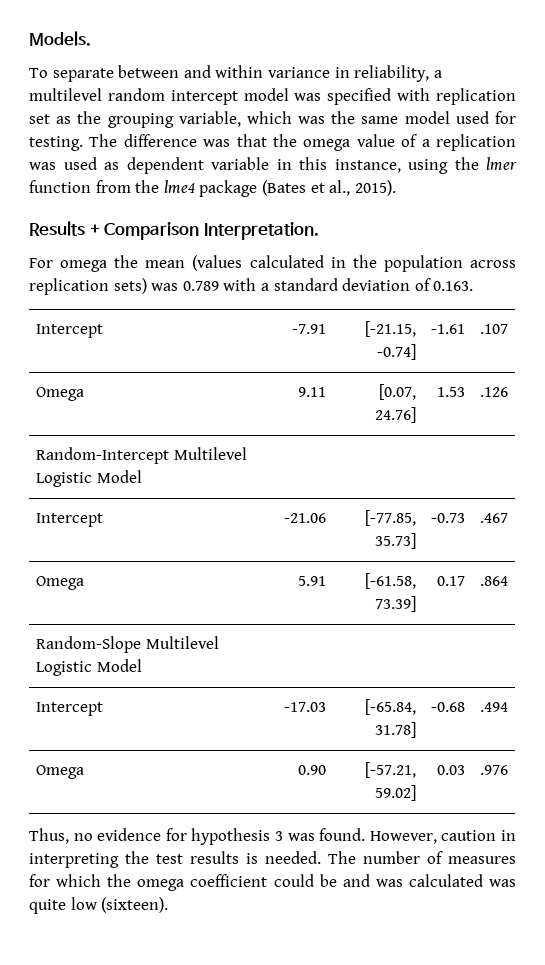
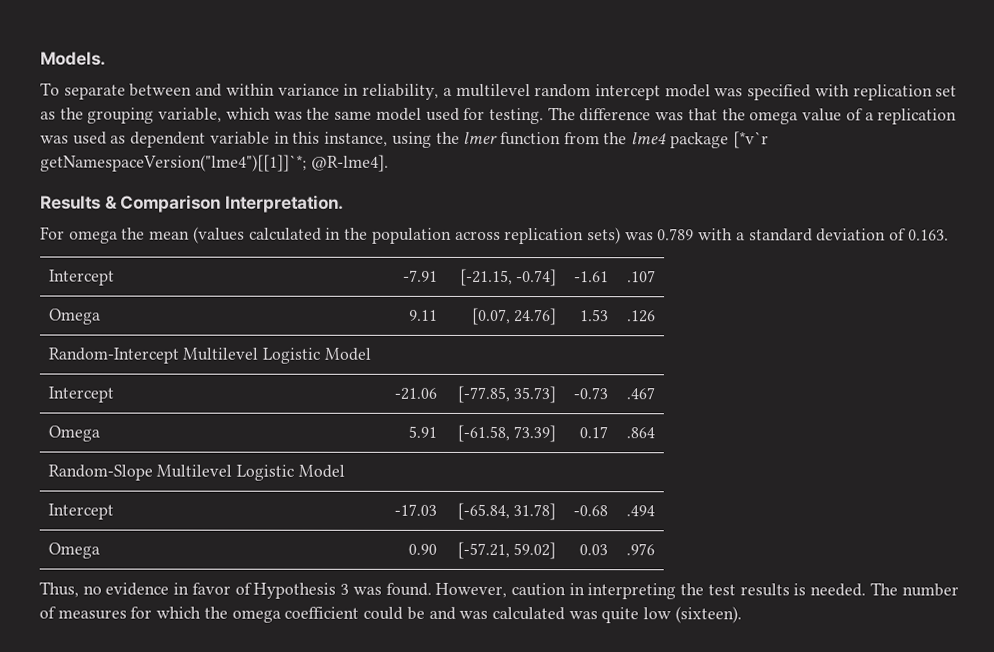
- The difference was that the omega value of a replication was used as dependent variable in this instance, using the lmer function from the lme4 package (Bates et al., 2015).
+ The difference was that the omega value of a replication was used as dependent variable in this instance, using the lmer function from the lme4 package [*v`r getNamespaceVersion("lme4")[[1]]`*; @R-lme4].
- Results + Comparison Interpretation.
+ Results & Comparison Interpretation.
- Thus, no evidence for hypothesis 3 was found.
+ Thus, no evidence in favor of Hypothesis 3 was found.

